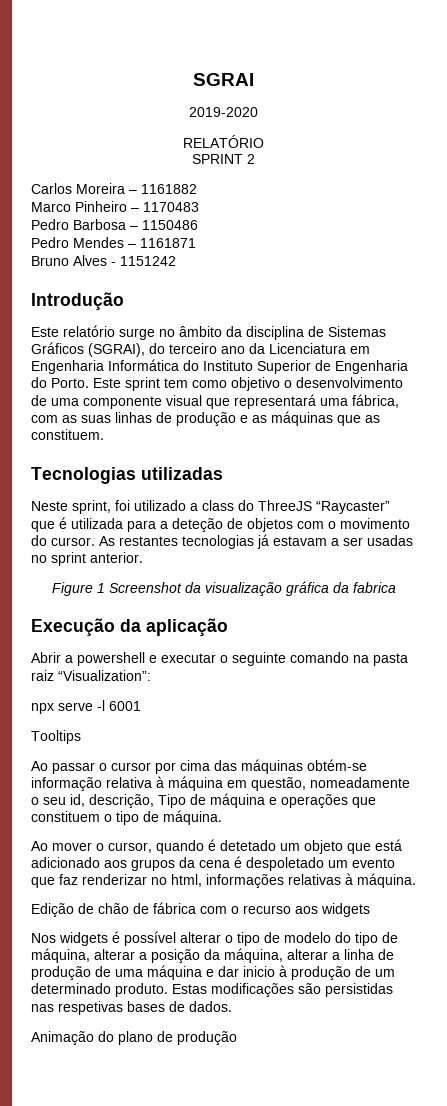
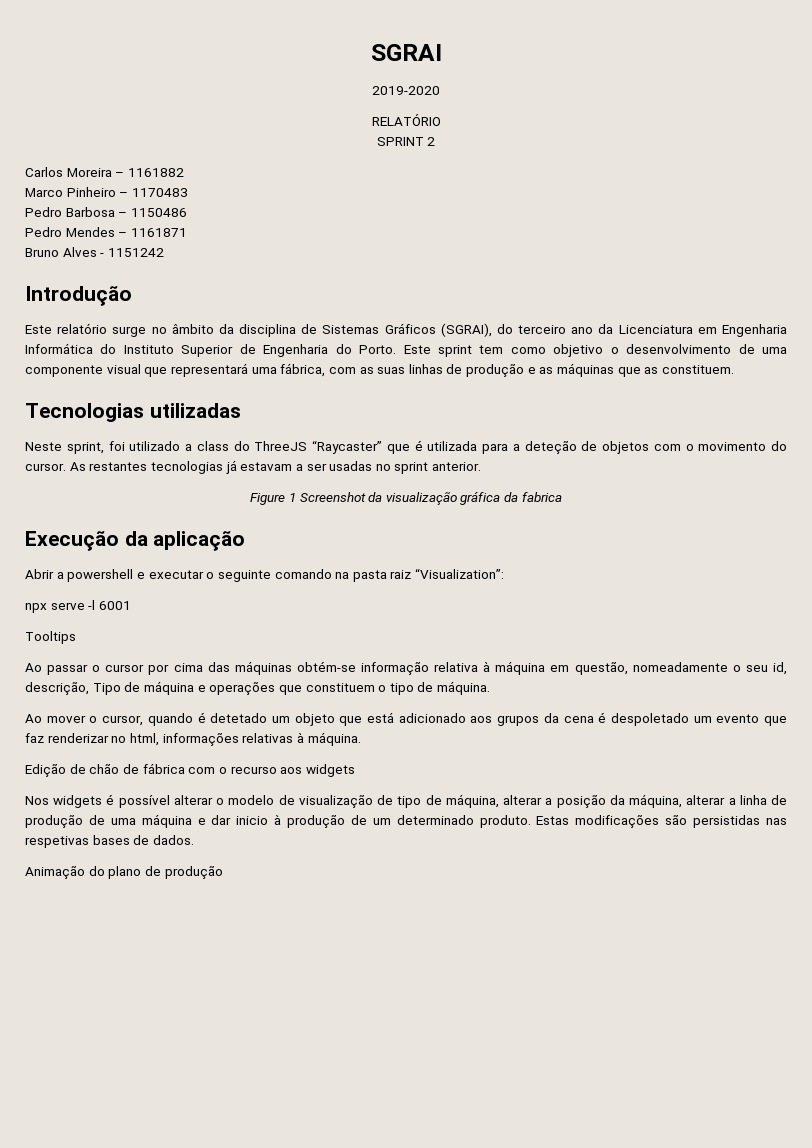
- Nos widgets é possível alterar o tipo de modelo do tipo de máquina, alterar a posição da máquina, alterar a linha de produção de uma máquina e dar inicio à produção de um determinado produto.
+ Nos widgets é possível alterar o modelo de visualização de tipo de máquina, alterar a posição da máquina, alterar a linha de produção de uma máquina e dar inicio à produção de um determinado produto.

